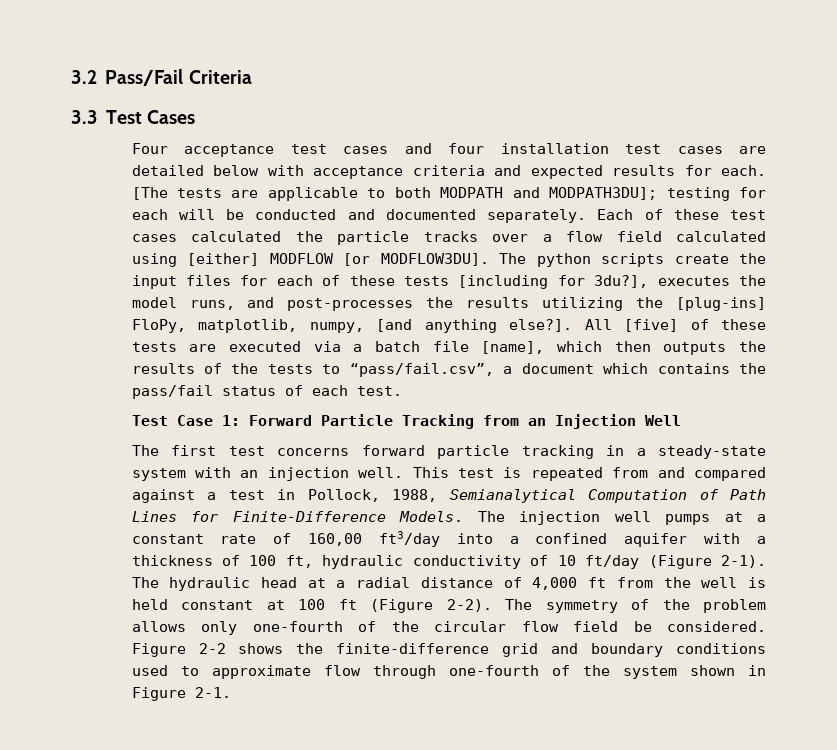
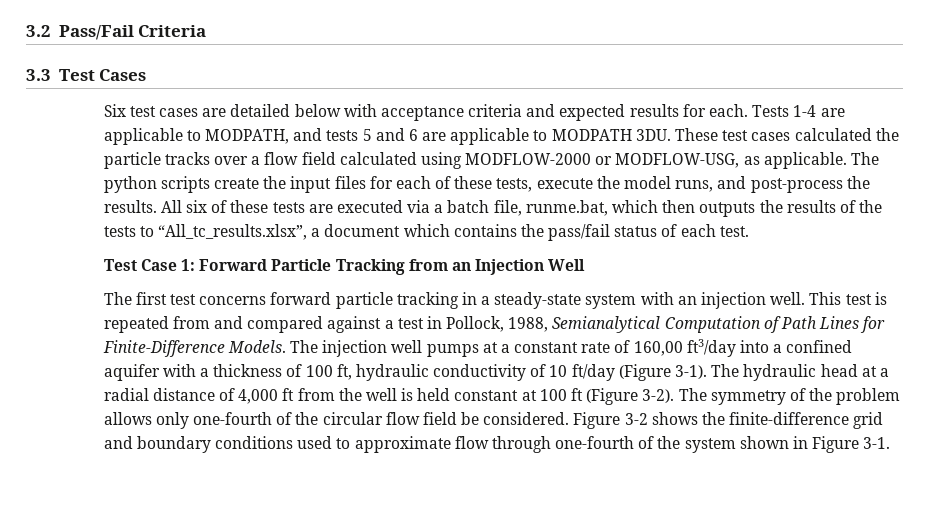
- Four acceptance test cases and four installation test cases are detailed below with acceptance criteria and expected results for each.
+ Six test cases are detailed below with acceptance criteria and expected results for each.
- [The tests are applicable to both MODPATH and MODPATH3DU]; testing for each will be conducted and documented separately. Each of these test cases calculated the particle tracks over a flow field calculated using [either] MODFLOW [or MODFLOW3DU].
+ Tests 1-4 are applicable to MODPATH, and tests 5 and 6 are applicable to MODPATH 3DU. These test cases calculated the particle tracks over a flow field calculated using MODFLOW-2000 or MODFLOW-USG, as applicable.
- The python scripts create the input files for each of these tests [including for 3du?], executes the model runs, and post-processes the results utilizing the [plug-ins] FloPy, matplotlib, numpy, [and anything else?]. All [five] of these tests are executed via a batch file [name], which then outputs the results of the tests to “pass/fail.csv”, a document which contains the pass/fail status of each test.
+ The python scripts create the input files for each of these tests, execute the model runs, and post-process the results. All six of these tests are executed via a batch file, runme.bat, which then outputs the results of the tests to “All_tc_results.xlsx”, a document which contains the pass/fail status of each test.
- The injection well pumps at a constant rate of 160,00 ft3/day into a confined aquifer with a thickness of 100 ft, hydraulic conductivity of 10 ft/day (Figure 2-1).
+ The injection well pumps at a constant rate of 160,00 ft3/day into a confined aquifer with a thickness of 100 ft, hydraulic conductivity of 10 ft/day (Figure 3-1).
- The hydraulic head at a radial distance of 4,000 ft from the well is held constant at 100 ft (Figure 2-2).
+ The hydraulic head at a radial distance of 4,000 ft from the well is held constant at 100 ft (Figure 3-2).
- Figure 2-2 shows the finite-difference grid and boundary conditions used to approximate flow through one-fourth of the system shown in Figure 2-1.
+ Figure 3-2 shows the finite-difference grid and boundary conditions used to approximate flow through one-fourth of the system shown in Figure 3-1.

